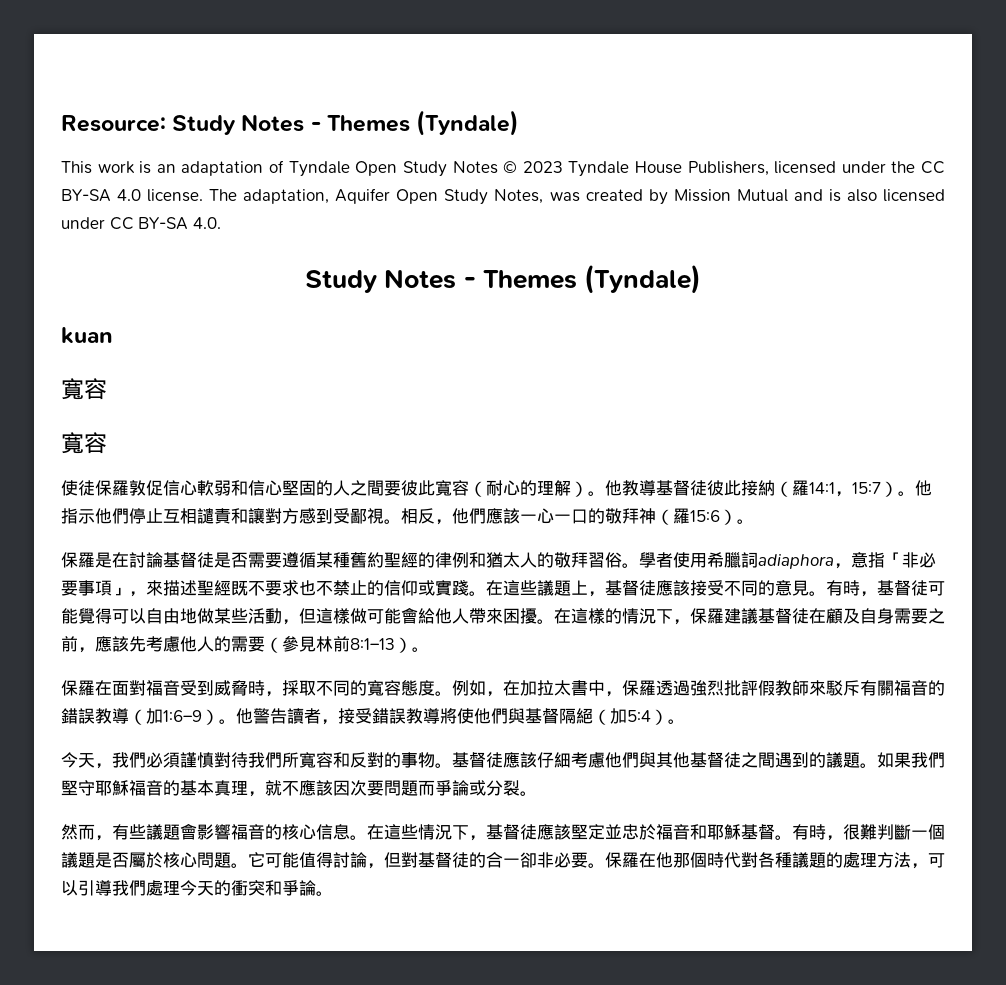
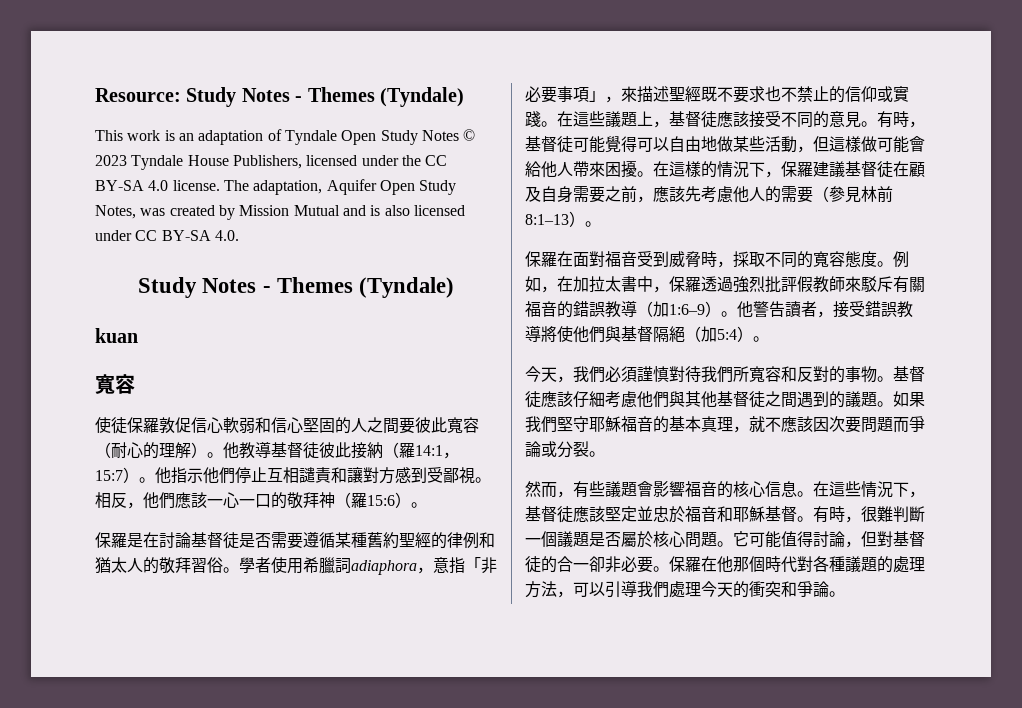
  kuan
- 寬容

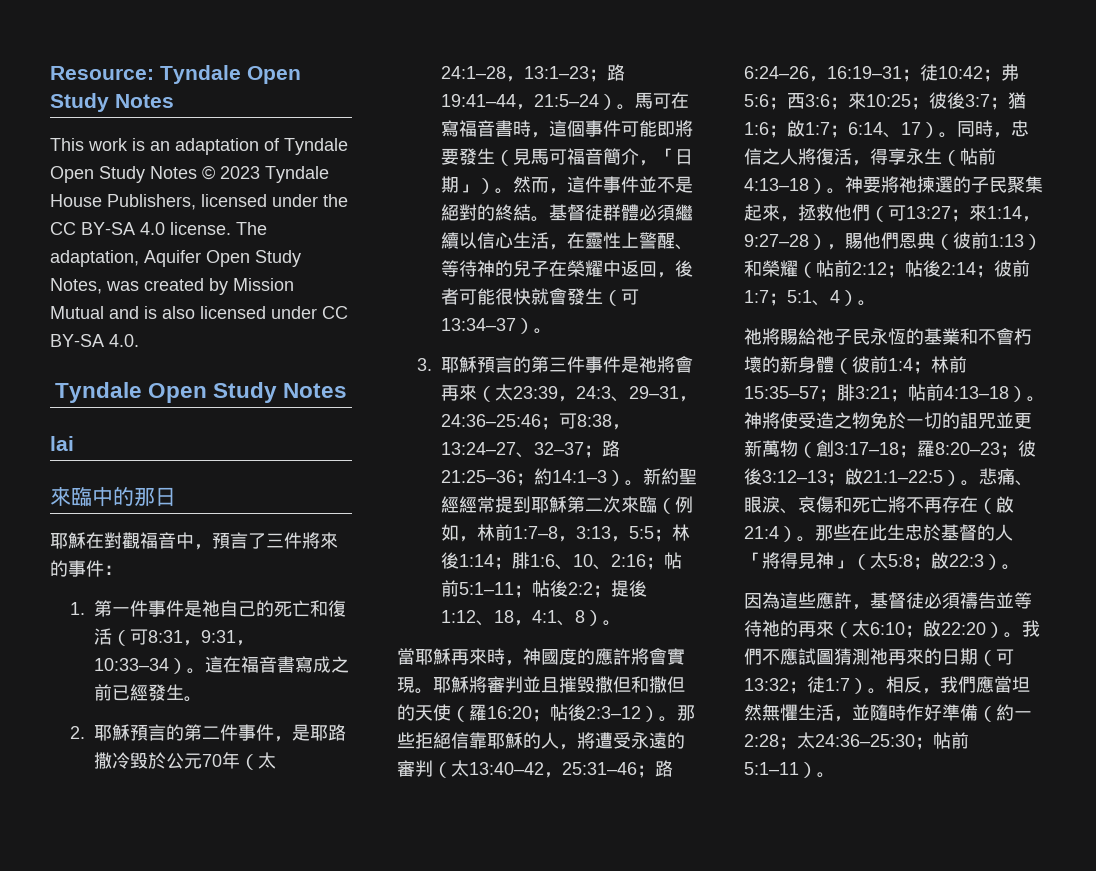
- Resource: Study Notes - Themes (Tyndale)
+ Resource: Tyndale Open Study Notes
  The adaptation, Aquifer Open Study Notes, was created by Mission Mutual and is also licensed under CC BY-SA 4.0.
- Study Notes - Themes (Tyndale)
- kuan
- 寬容
- 使徒保羅敦促信心軟弱和信心堅固的人之間要彼此寬容（耐心的理解）。他教導基督徒彼此接納（羅14:1，15:7）。他指示他們停止互相譴責和讓對方感到受鄙視。相反，他們應該一心一口的敬拜神（羅15:6）。
- 保羅是在討論基督徒是否需要遵循某種舊約聖經的律例和猶太人的敬拜習俗。學者使用希臘詞adiaphora，意指「非必要事項」，來描述聖經既不要求也不禁止的信仰或實踐。在這些議題上，基督徒應該接受不同的意見。有時，基督徒可能覺得可以自由地做某些活動，但這樣做可能會給他人帶來困擾。在這樣的情況下，保羅建議基督徒在顧及自身需要之前，應該先考慮他人的需要（參見林前8:1–13）。
- 保羅在面對福音受到威脅時，採取不同的寬容態度。例如，在加拉太書中，保羅透過強烈批評假教師來駁斥有關福音的錯誤教導（加1:6–9）。他警告讀者，接受錯誤教導將使他們與基督隔絕（加5:4）。
- 今天，我們必須謹慎對待我們所寬容和反對的事物。基督徒應該仔細考慮他們與其他基督徒之間遇到的議題。如果我們堅守耶穌福音的基本真理，就不應該因次要問題而爭論或分裂。
- 然而，有些議題會影響福音的核心信息。在這些情況下，基督徒應該堅定並忠於福音和耶穌基督。有時，很難判斷一個議題是否屬於核心問題。它可能值得討論，但對基督徒的合一卻非必要。保羅在他那個時代對各種議題的處理方法，可以引導我們處理今天的衝突和爭論。
+ Tyndale Open Study Notes
+ lai
+ 來臨中的那日
+ 耶穌在對觀福音中，預言了三件將來的事件：
+ 1.第一件事件是祂自己的死亡和復活（可8:31，9:31，10:33–34）。這在福音書寫成之前已經發生。
+ 2.耶穌預言的第二件事件，是耶路撒冷毀於公元70年（太24:1–28，13:1–23；路19:41–44，21:5–24）。馬可在寫福音書時，這個事件可能即將要發生（見馬可福音簡介，「日期」）。然而，這件事件並不是絕對的終結。基督徒群體必須繼續以信心生活，在靈性上警醒、等待神的兒子在榮耀中返回，後者可能很快就會發生（可13:34–37）。
+ 3.耶穌預言的第三件事件是祂將會再來（太23:39，24:3、29–31，24:36–25:46；可8:38，13:24–27、32–37；路21:25–36；約14:1–3）。新約聖經經常提到耶穌第二次來臨（例如，林前1:7–8，3:13，5:5；林後1:14；腓1:6、10、2:16；帖前5:1–11；帖後2:2；提後1:12、18，4:1、8）。
+ 當耶穌再來時，神國度的應許將會實現。耶穌將審判並且摧毀撒但和撒但的天使（羅16:20；帖後2:3–12）。那些拒絕信靠耶穌的人，將遭受永遠的審判（太13:40–42，25:31–46；路6:24–26，16:19–31；徒10:42；弗5:6；西3:6；來10:25；彼後3:7；猶1:6；啟1:7；6:14、17）。同時，忠信之人將復活，得享永生（帖前4:13–18）。神要將祂揀選的子民聚集起來，拯救他們（可13:27；來1:14，9:27–28），賜他們恩典（彼前1:13）和榮耀（帖前2:12；帖後2:14；彼前1:7；5:1、4）。
+ 祂將賜給祂子民永恆的基業和不會朽壞的新身體（彼前1:4；林前15:35–57；腓3:21；帖前4:13–18）。神將使受造之物免於一切的詛咒並更新萬物（創3:17–18；羅8:20–23；彼後3:12–13；啟21:1–22:5）。悲痛、眼淚、哀傷和死亡將不再存在（啟21:4）。那些在此生忠於基督的人「將得見神」（太5:8；啟22:3）。
+ 因為這些應許，基督徒必須禱告並等待祂的再來（太6:10；啟22:20）。我們不應試圖猜測祂再來的日期（可13:32；徒1:7）。相反，我們應當坦然無懼生活，並隨時作好準備（約一2:28；太24:36–25:30；帖前5:1–11）。

